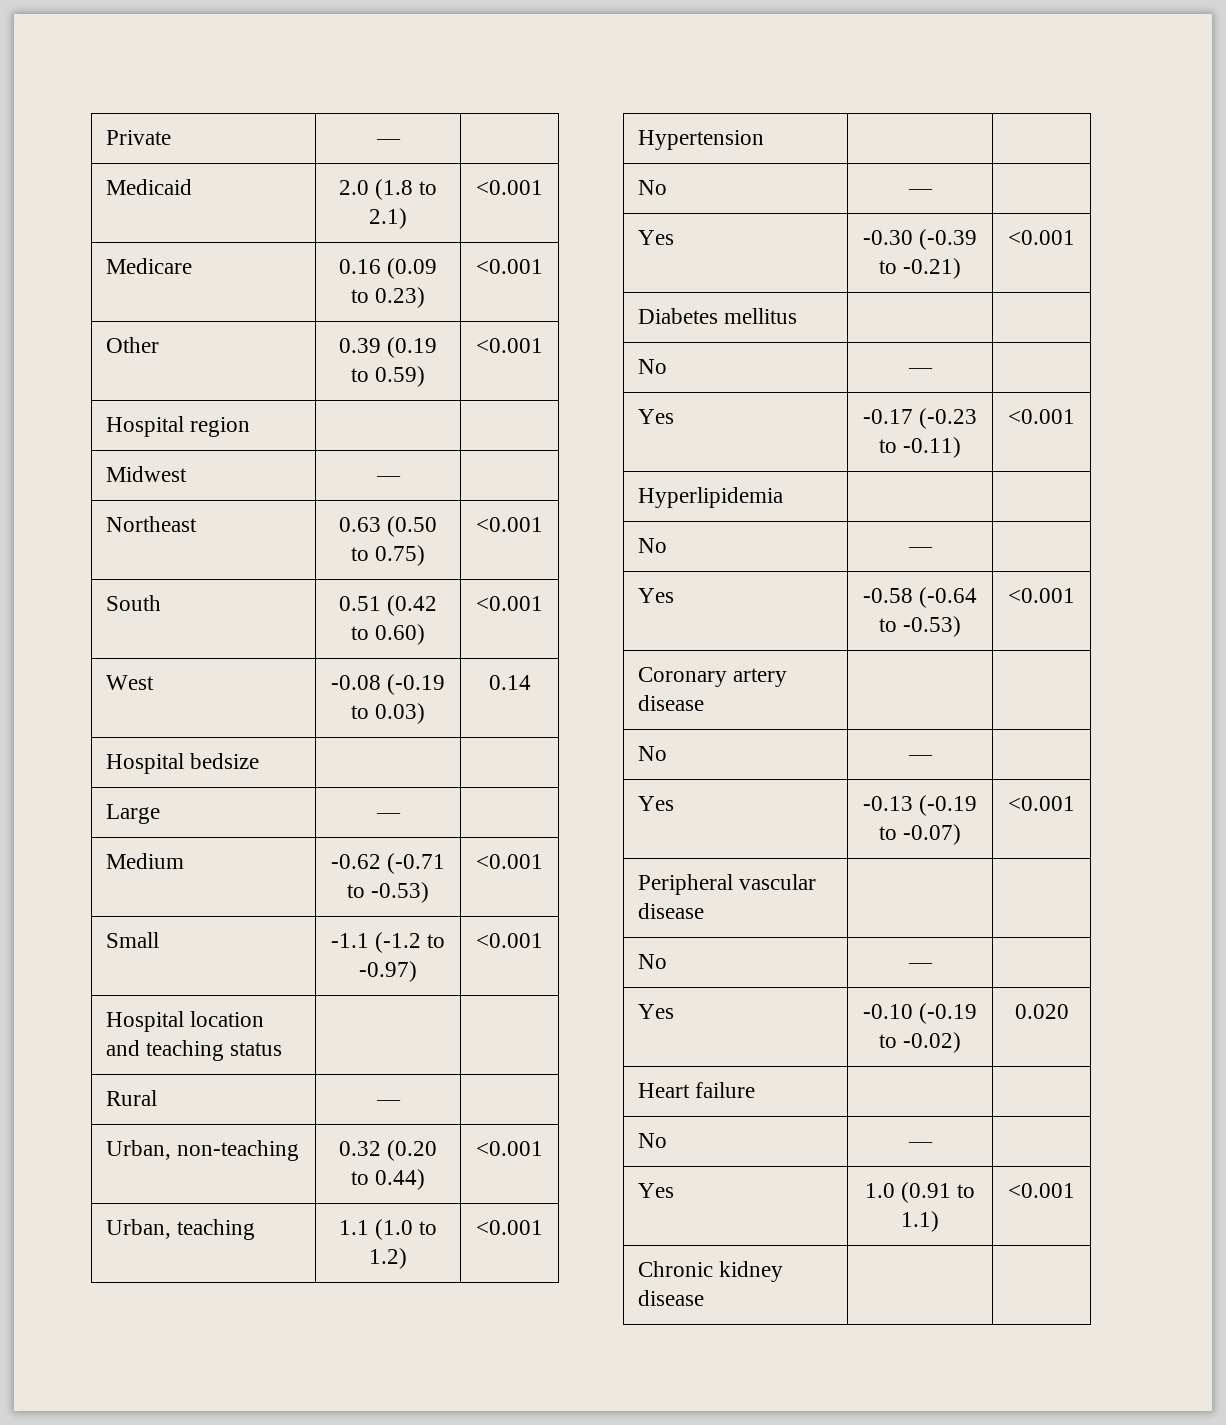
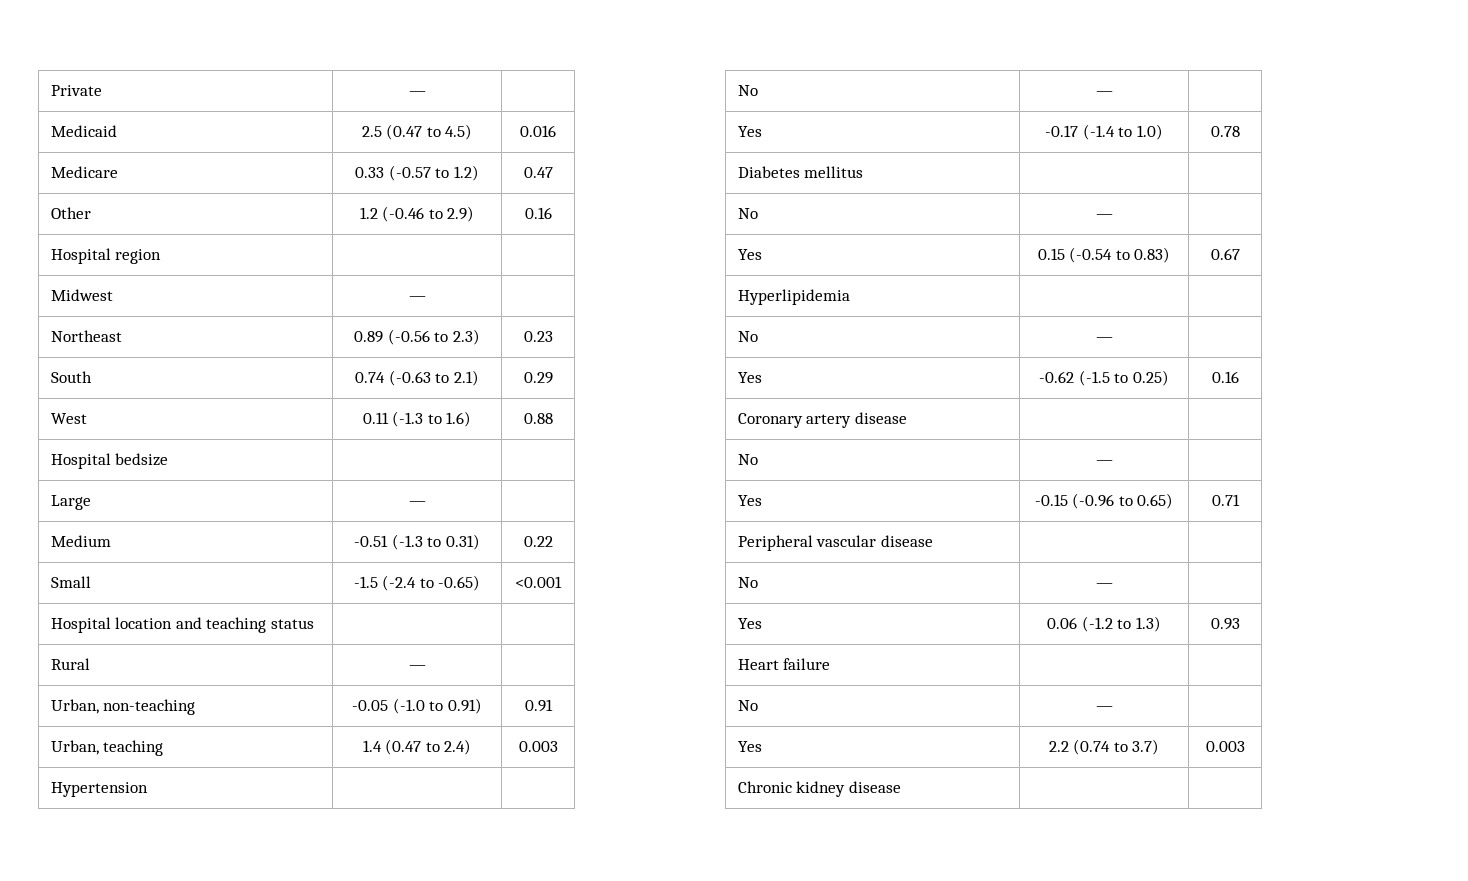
- Medicaid | 2.0 (1.8 to 2.1) | <0.001
- Medicare | 0.16 (0.09 to 0.23) | <0.001
- Other | 0.39 (0.19 to 0.59) | <0.001
+ Medicaid | 2.5 (0.47 to 4.5) | 0.016
+ Medicare | 0.33 (-0.57 to 1.2) | 0.47
+ Other | 1.2 (-0.46 to 2.9) | 0.16
- Northeast | 0.63 (0.50 to 0.75) | <0.001
- South | 0.51 (0.42 to 0.60) | <0.001
- West | -0.08 (-0.19 to 0.03) | 0.14
+ Northeast | 0.89 (-0.56 to 2.3) | 0.23
+ South | 0.74 (-0.63 to 2.1) | 0.29
+ West | 0.11 (-1.3 to 1.6) | 0.88
- Medium | -0.62 (-0.71 to -0.53) | <0.001
- Small | -1.1 (-1.2 to -0.97) | <0.001
+ Medium | -0.51 (-1.3 to 0.31) | 0.22
+ Small | -1.5 (-2.4 to -0.65) | <0.001
- Urban, non-teaching | 0.32 (0.20 to 0.44) | <0.001
- Urban, teaching | 1.1 (1.0 to 1.2) | <0.001
+ Urban, non-teaching | -0.05 (-1.0 to 0.91) | 0.91
+ Urban, teaching | 1.4 (0.47 to 2.4) | 0.003
- Yes | -0.30 (-0.39 to -0.21) | <0.001
+ Yes | -0.17 (-1.4 to 1.0) | 0.78
- Yes | -0.17 (-0.23 to -0.11) | <0.001
+ Yes | 0.15 (-0.54 to 0.83) | 0.67
- Yes | -0.58 (-0.64 to -0.53) | <0.001
+ Yes | -0.62 (-1.5 to 0.25) | 0.16
- Yes | -0.13 (-0.19 to -0.07) | <0.001
+ Yes | -0.15 (-0.96 to 0.65) | 0.71
- Yes | -0.10 (-0.19 to -0.02) | 0.020
+ Yes | 0.06 (-1.2 to 1.3) | 0.93
- Yes | 1.0 (0.91 to 1.1) | <0.001
+ Yes | 2.2 (0.74 to 3.7) | 0.003

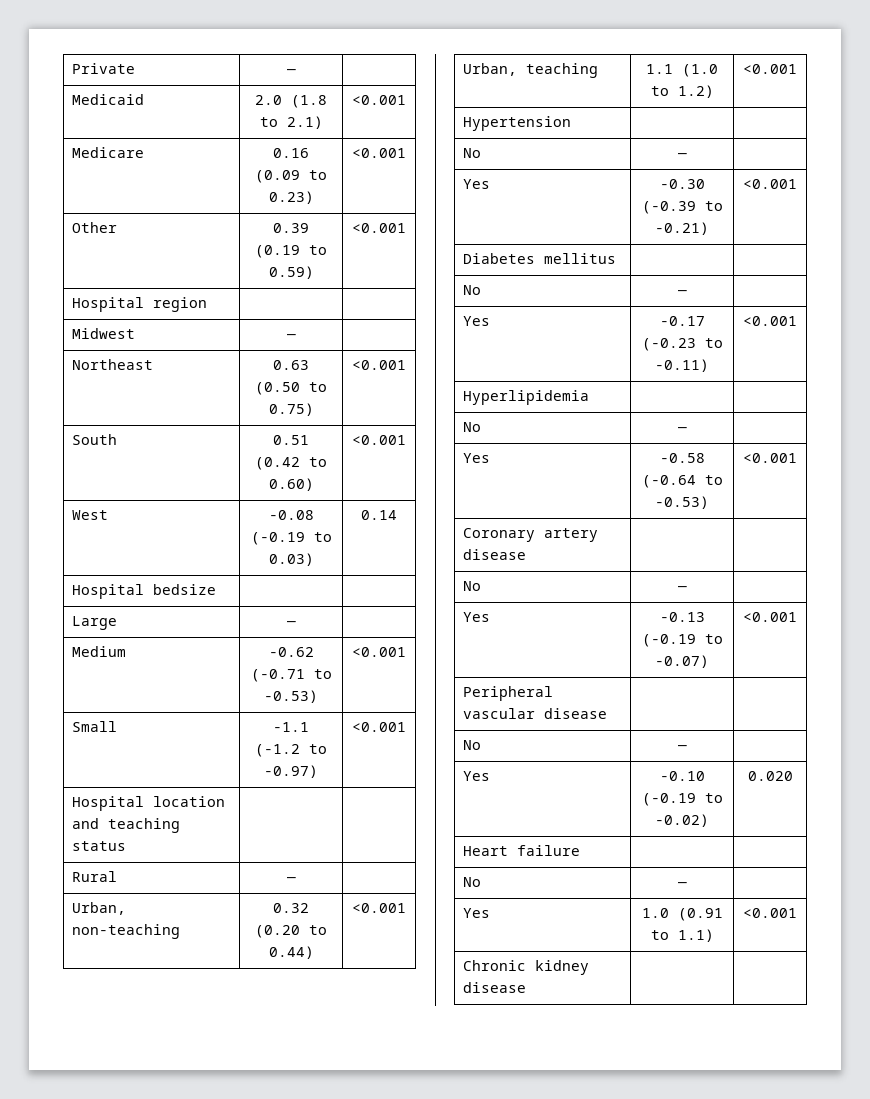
- Medicaid | 2.5 (0.47 to 4.5) | 0.016
- Medicare | 0.33 (-0.57 to 1.2) | 0.47
- Other | 1.2 (-0.46 to 2.9) | 0.16
+ Medicaid | 2.0 (1.8 to 2.1) | <0.001
+ Medicare | 0.16 (0.09 to 0.23) | <0.001
+ Other | 0.39 (0.19 to 0.59) | <0.001
- Northeast | 0.89 (-0.56 to 2.3) | 0.23
- South | 0.74 (-0.63 to 2.1) | 0.29
- West | 0.11 (-1.3 to 1.6) | 0.88
+ Northeast | 0.63 (0.50 to 0.75) | <0.001
+ South | 0.51 (0.42 to 0.60) | <0.001
+ West | -0.08 (-0.19 to 0.03) | 0.14
- Medium | -0.51 (-1.3 to 0.31) | 0.22
- Small | -1.5 (-2.4 to -0.65) | <0.001
+ Medium | -0.62 (-0.71 to -0.53) | <0.001
+ Small | -1.1 (-1.2 to -0.97) | <0.001
- Urban, non-teaching | -0.05 (-1.0 to 0.91) | 0.91
- Urban, teaching | 1.4 (0.47 to 2.4) | 0.003
+ Urban, non-teaching | 0.32 (0.20 to 0.44) | <0.001
+ Urban, teaching | 1.1 (1.0 to 1.2) | <0.001
- Yes | -0.17 (-1.4 to 1.0) | 0.78
+ Yes | -0.30 (-0.39 to -0.21) | <0.001
- Yes | 0.15 (-0.54 to 0.83) | 0.67
+ Yes | -0.17 (-0.23 to -0.11) | <0.001
- Yes | -0.62 (-1.5 to 0.25) | 0.16
+ Yes | -0.58 (-0.64 to -0.53) | <0.001
- Yes | -0.15 (-0.96 to 0.65) | 0.71
+ Yes | -0.13 (-0.19 to -0.07) | <0.001
- Yes | 0.06 (-1.2 to 1.3) | 0.93
+ Yes | -0.10 (-0.19 to -0.02) | 0.020
- Yes | 2.2 (0.74 to 3.7) | 0.003
+ Yes | 1.0 (0.91 to 1.1) | <0.001

